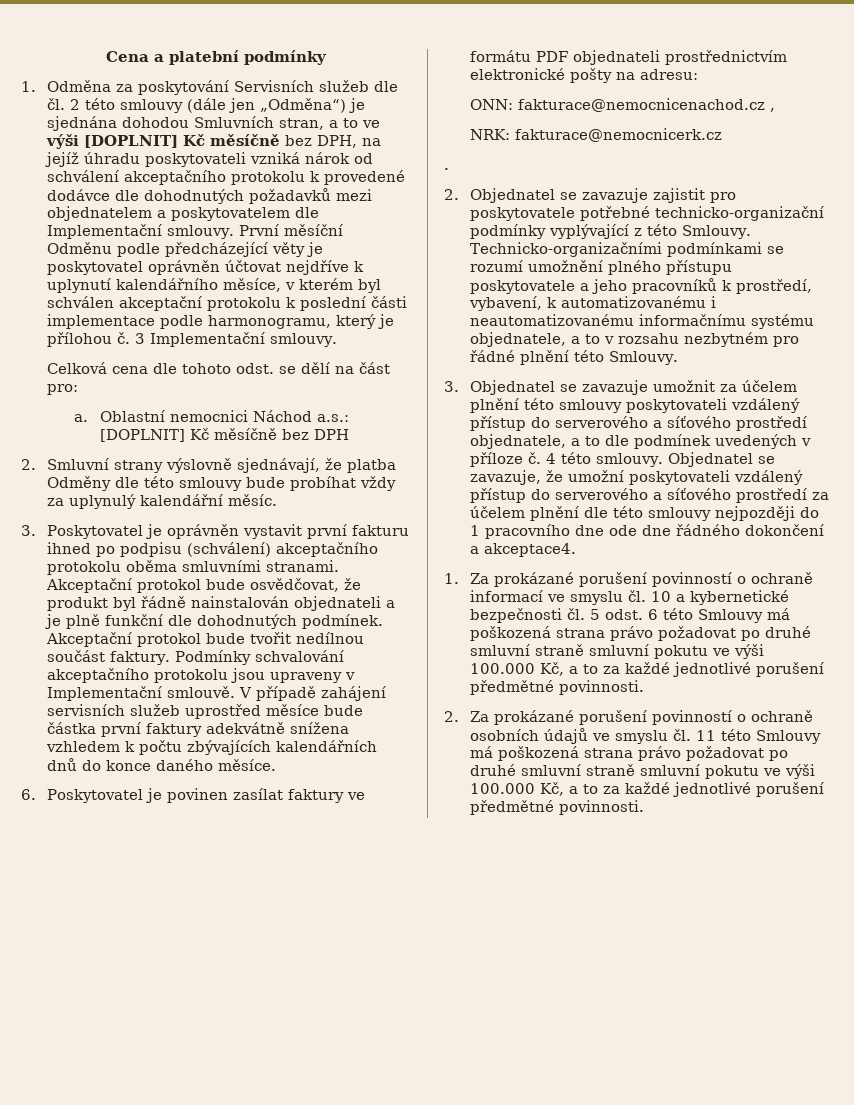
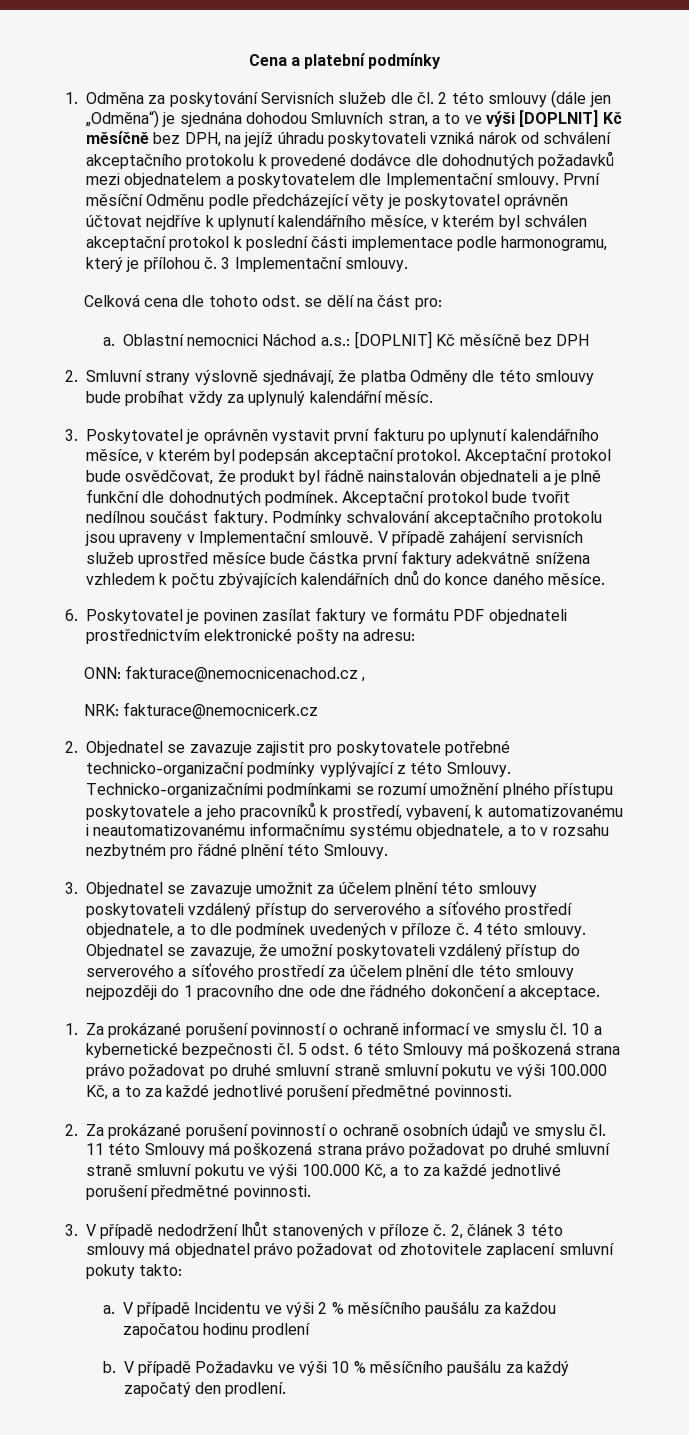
- První měsíční Odměnu podle předcházející věty je poskytovatel oprávněn účtovat nejdříve k uplynutí kalendářního měsíce, v kterém byl schválen akceptační protokolu k poslední části implementace podle harmonogramu, který je přílohou č.
+ První měsíční Odměnu podle předcházející věty je poskytovatel oprávněn účtovat nejdříve k uplynutí kalendářního měsíce, v kterém byl schválen akceptační protokol k poslední části implementace podle harmonogramu, který je přílohou č.
- 3. Poskytovatel je oprávněn vystavit první fakturu ihned po podpisu (schválení) akceptačního protokolu oběma smluvními stranami.
+ 3. Poskytovatel je oprávněn vystavit první fakturu po uplynutí kalendářního měsíce, v kterém byl podepsán akceptační protokol.
- .
- Objednatel se zavazuje, že umožní poskytovateli vzdálený přístup do serverového a síťového prostředí za účelem plnění dle této smlouvy nejpozději do 1 pracovního dne ode dne řádného dokončení a akceptace4.
+ Objednatel se zavazuje, že umožní poskytovateli vzdálený přístup do serverového a síťového prostředí za účelem plnění dle této smlouvy nejpozději do 1 pracovního dne ode dne řádného dokončení a akceptace.
+ 3. V případě nedodržení lhůt stanovených v příloze č. 2, článek 3 této smlouvy má objednatel právo požadovat od zhotovitele zaplacení smluvní pokuty takto:
+ a. V případě Incidentu ve výši 2 % měsíčního paušálu za každou započatou hodinu prodlení
+ b. V případě Požadavku ve výši 10 % měsíčního paušálu za každý započatý den prodlení.

